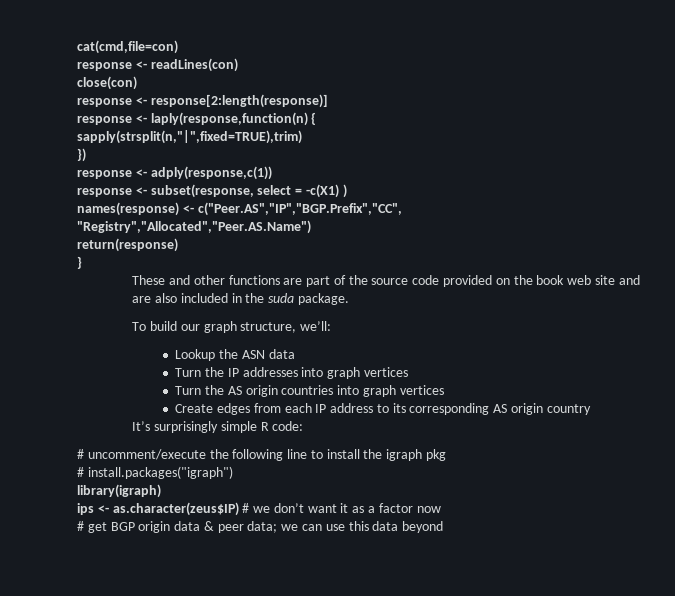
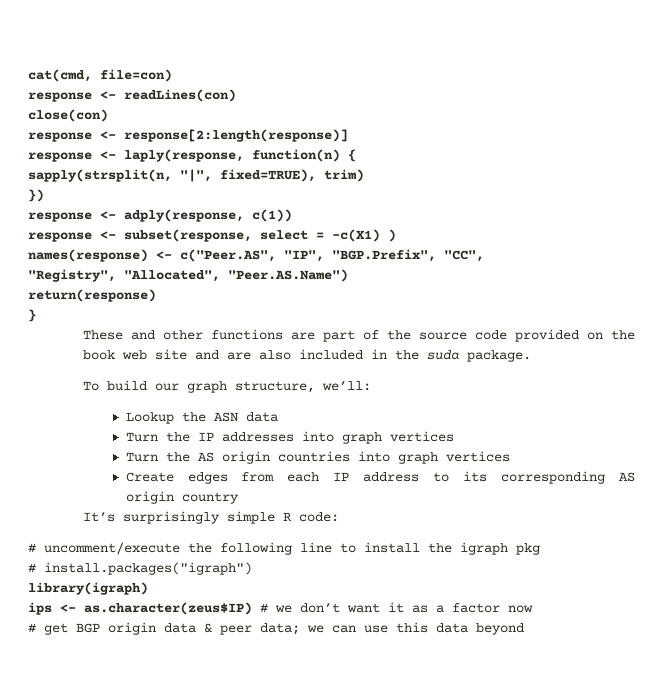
- cat(cmd,file=con)
+ cat(cmd, file=con)
- response <- laply(response,function(n) {
+ response <- laply(response, function(n) {
- sapply(strsplit(n,"|",fixed=TRUE),trim)
+ sapply(strsplit(n, "|", fixed=TRUE), trim)
- response <- adply(response,c(1))
+ response <- adply(response, c(1))
- names(response) <- c("Peer.AS","IP","BGP.Prefix","CC",
- "Registry","Allocated","Peer.AS.Name")
+ names(response) <- c("Peer.AS", "IP", "BGP.Prefix", "CC",
+ "Registry", "Allocated", "Peer.AS.Name")

